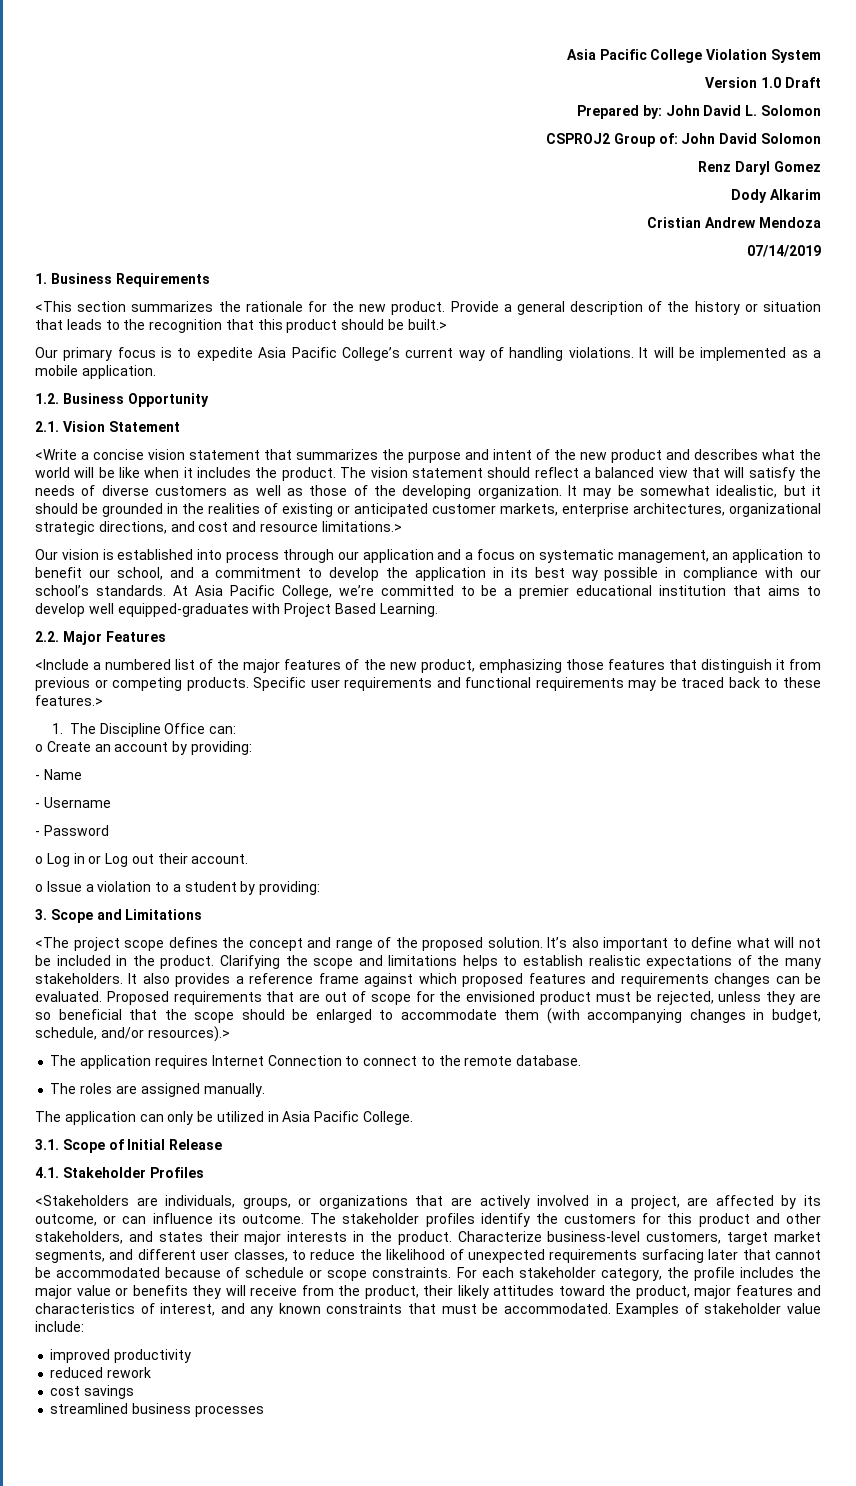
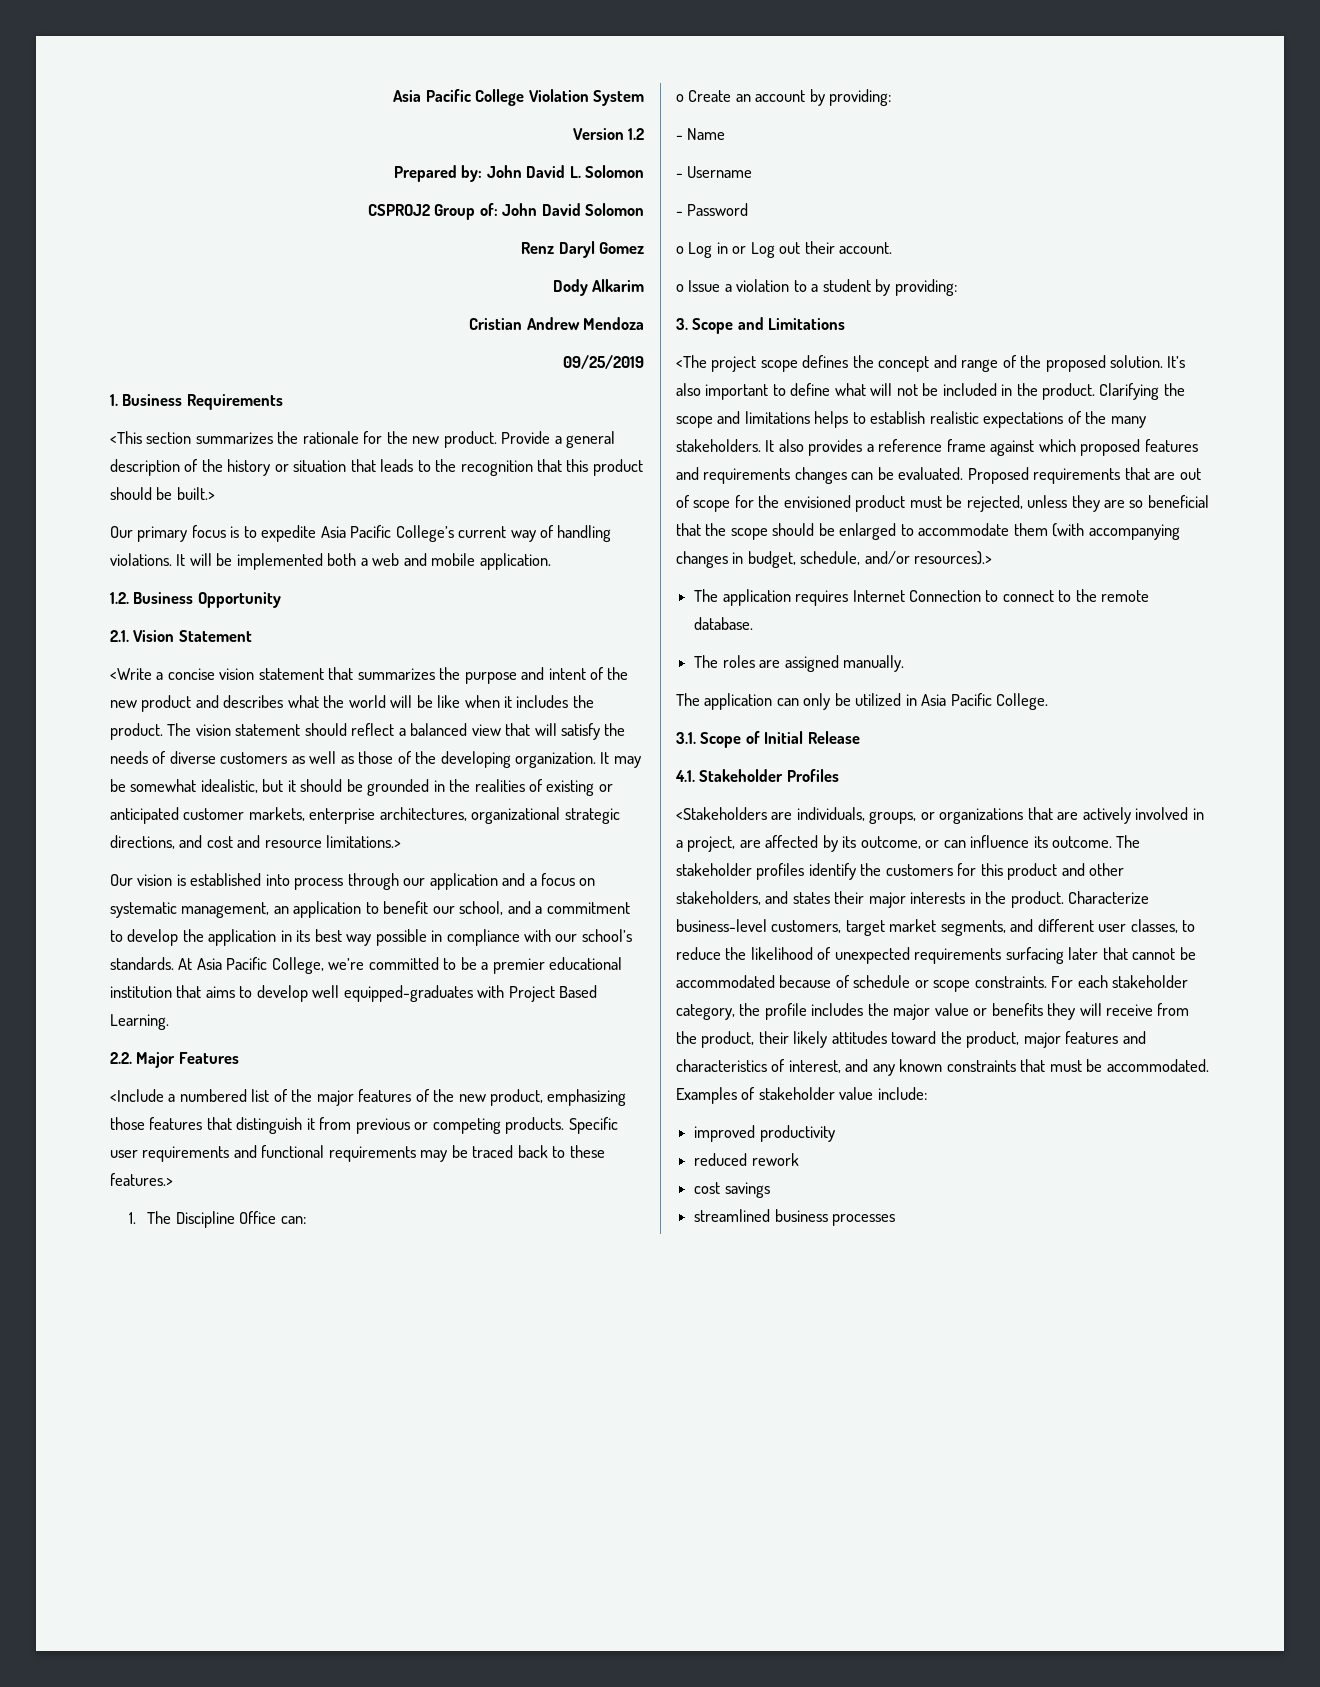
- Version 1.0 Draft
+ Version 1.2
- 07/14/2019
+ 09/25/2019
- It will be implemented as a mobile application.
+ It will be implemented both a web and mobile application.

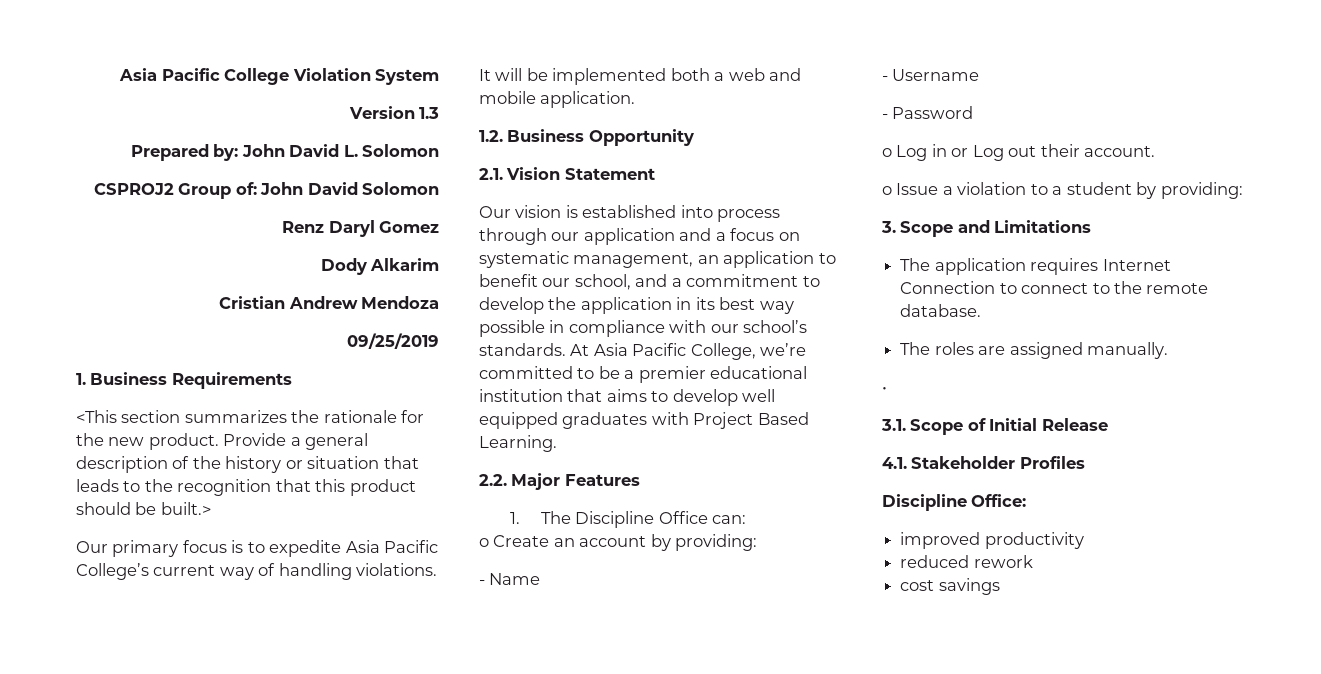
- Version 1.2
+ Version 1.3
- <Write a concise vision statement that summarizes the purpose and intent of the new product and describes what the world will be like when it includes the product. The vision statement should reflect a balanced view that will satisfy the needs of diverse customers as well as those of the developing organization. It may be somewhat idealistic, but it should be grounded in the realities of existing or anticipated customer markets, enterprise architectures, organizational strategic directions, and cost and resource limitations.>
- At Asia Pacific College, we’re committed to be a premier educational institution that aims to develop well equipped-graduates with Project Based Learning.
+ At Asia Pacific College, we’re committed to be a premier educational institution that aims to develop well equipped graduates with Project Based Learning.
- <Include a numbered list of the major features of the new product, emphasizing those features that distinguish it from previous or competing products. Specific user requirements and functional requirements may be traced back to these features.>
- <The project scope defines the concept and range of the proposed solution. It’s also important to define what will not be included in the product. Clarifying the scope and limitations helps to establish realistic expectations of the many stakeholders. It also provides a reference frame against which proposed features and requirements changes can be evaluated. Proposed requirements that are out of scope for the envisioned product must be rejected, unless they are so beneficial that the scope should be enlarged to accommodate them (with accompanying changes in budget, schedule, and/or resources).>
- The application can only be utilized in Asia Pacific College.
+ •
- <Stakeholders are individuals, groups, or organizations that are actively involved in a project, are affected by its outcome, or can influence its outcome. The stakeholder profiles identify the customers for this product and other stakeholders, and states their major interests in the product. Characterize business-level customers, target market segments, and different user classes, to reduce the likelihood of unexpected requirements surfacing later that cannot be accommodated because of schedule or scope constraints. For each stakeholder category, the profile includes the major value or benefits they will receive from the product, their likely attitudes toward the product, major features and characteristics of interest, and any known constraints that must be accommodated. Examples of stakeholder value include:
+ Discipline Office:
- streamlined business processes

